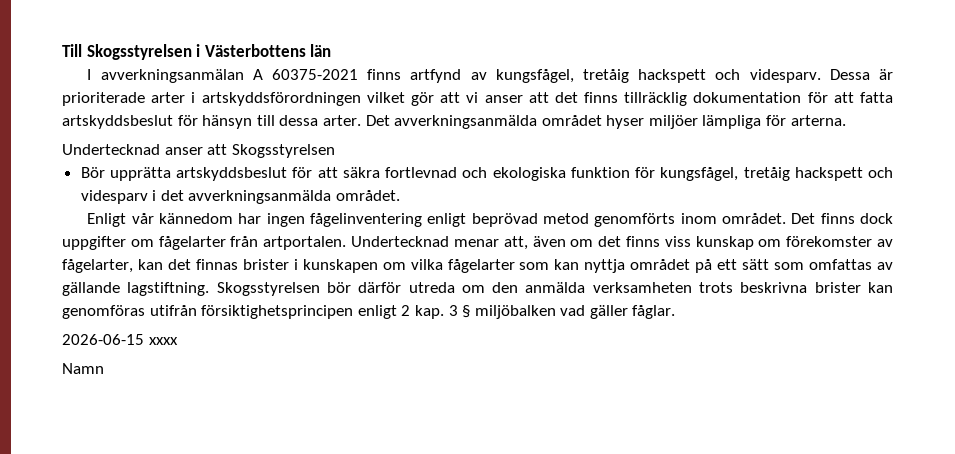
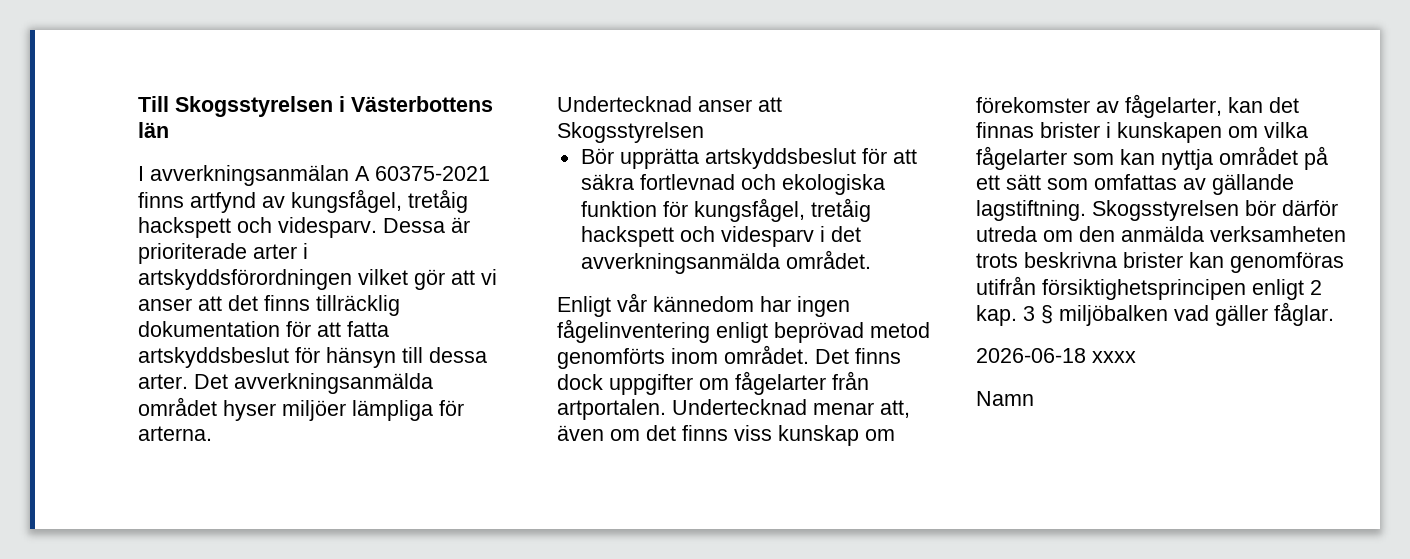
- 2026-06-15 xxxx
+ 2026-06-18 xxxx

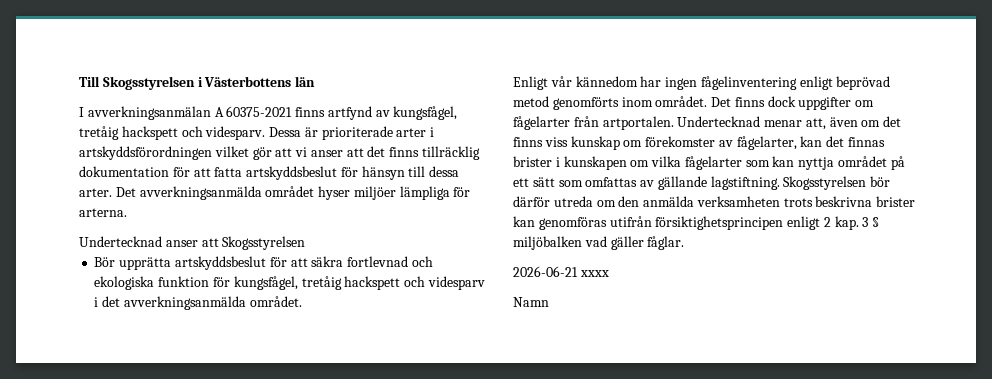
- 2026-06-18 xxxx
+ 2026-06-21 xxxx

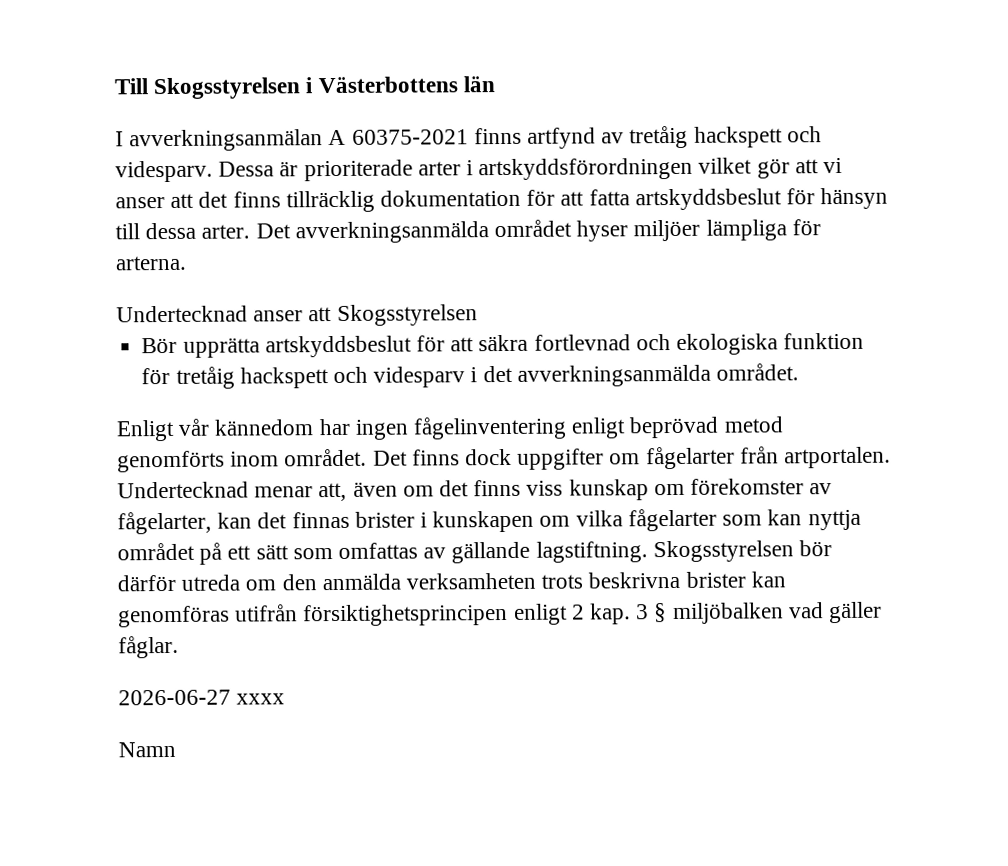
- I avverkningsanmälan A 60375-2021 finns artfynd av kungsfågel, tretåig hackspett och videsparv.
+ I avverkningsanmälan A 60375-2021 finns artfynd av tretåig hackspett och videsparv.
- Bör upprätta artskyddsbeslut för att säkra fortlevnad och ekologiska funktion för kungsfågel, tretåig hackspett och videsparv i det avverkningsanmälda området.
+ Bör upprätta artskyddsbeslut för att säkra fortlevnad och ekologiska funktion för tretåig hackspett och videsparv i det avverkningsanmälda området.
- 2026-06-21 xxxx
+ 2026-06-27 xxxx

